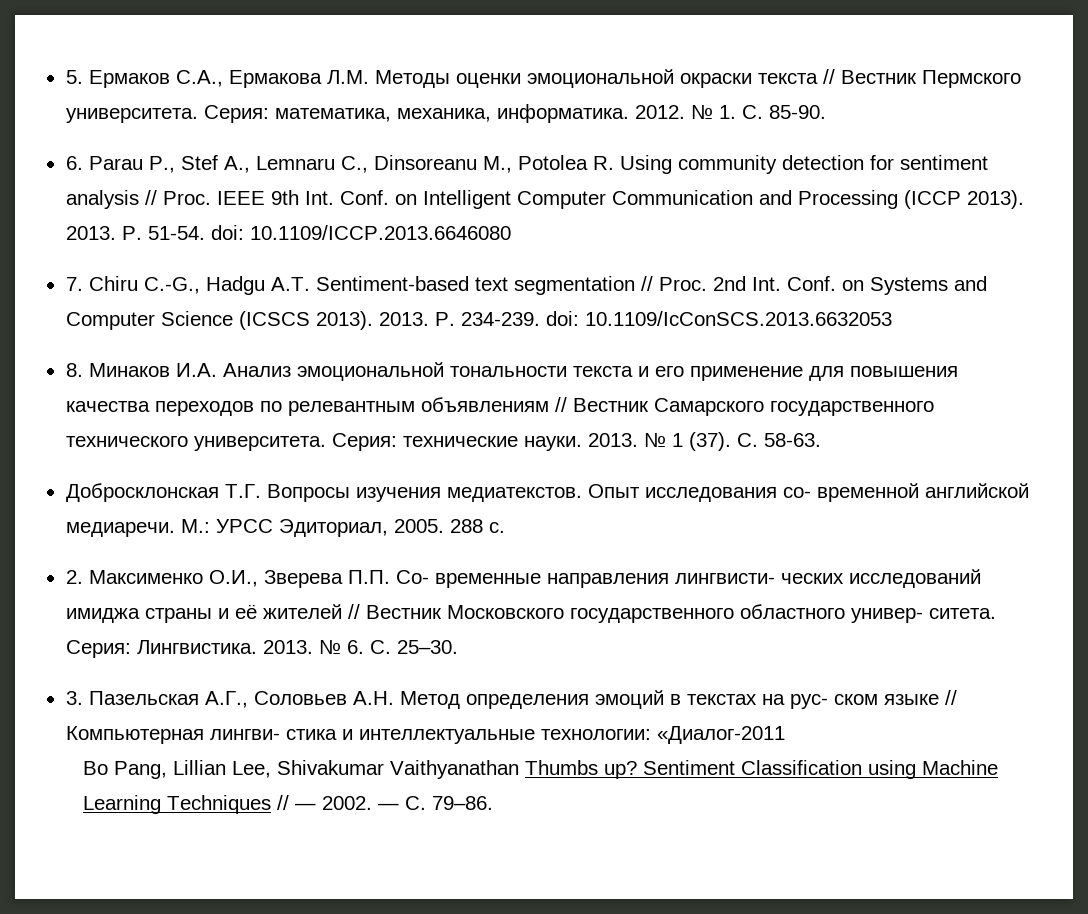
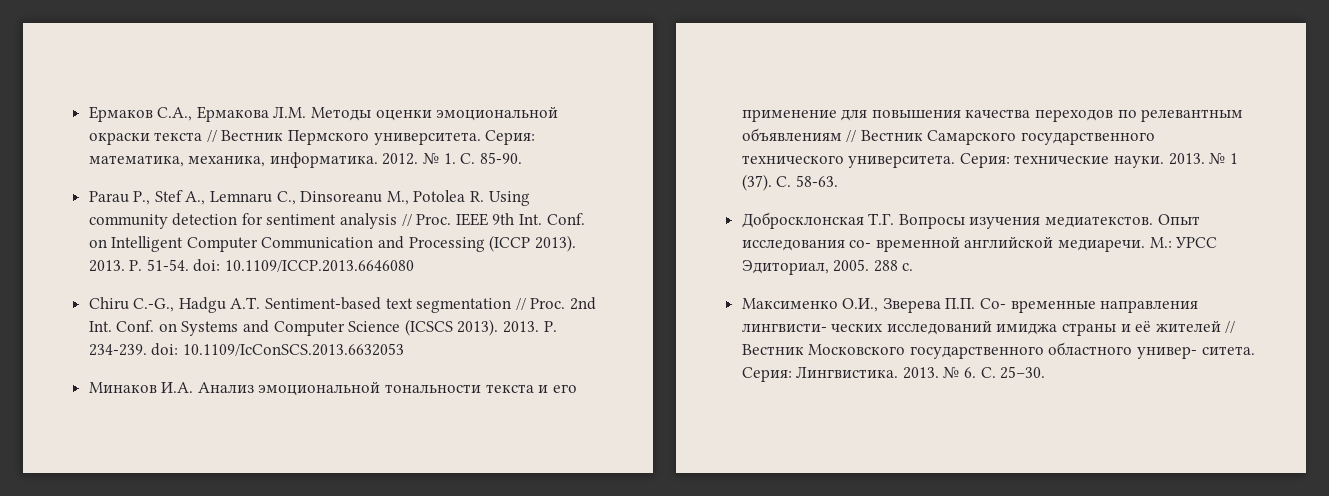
- 5. Ермаков С.А., Ермакова Л.М. Методы оценки эмоциональной окраски текста // Вестник Пермского университета.
+ Ермаков С.А., Ермакова Л.М. Методы оценки эмоциональной окраски текста // Вестник Пермского университета.
- 6. Parau P., Stef A., Lemnaru C., Dinsoreanu M., Potolea R. Using community detection for sentiment analysis // Proc.
+ Parau P., Stef A., Lemnaru C., Dinsoreanu M., Potolea R. Using community detection for sentiment analysis // Proc.
- 7. Chiru C.-G., Hadgu A.T. Sentiment-based text segmentation // Proc.
+ Chiru C.-G., Hadgu A.T. Sentiment-based text segmentation // Proc.
- 8. Минаков И.А. Анализ эмоциональной тональности текста и его применение для повышения качества переходов по релевантным объявлениям // Вестник Самарского государственного технического университета.
+ Минаков И.А. Анализ эмоциональной тональности текста и его применение для повышения качества переходов по релевантным объявлениям // Вестник Самарского государственного технического университета.
- 2. Максименко О.И., Зверева П.П. Со- временные направления лингвисти- ческих исследований имиджа страны и её жителей // Вестник Московского государственного областного универ- ситета.
+ Максименко О.И., Зверева П.П. Со- временные направления лингвисти- ческих исследований имиджа страны и её жителей // Вестник Московского государственного областного универ- ситета.
- 3. Пазельская А.Г., Соловьев А.Н. Метод определения эмоций в текстах на рус- ском языке // Компьютерная лингви- стика и интеллектуальные технологии: «Диалог-2011
- Bo Pang, Lillian Lee, Shivakumar Vaithyanathan Thumbs up? Sentiment Classification using Machine Learning Techniques // — 2002. — С. 79–86.

